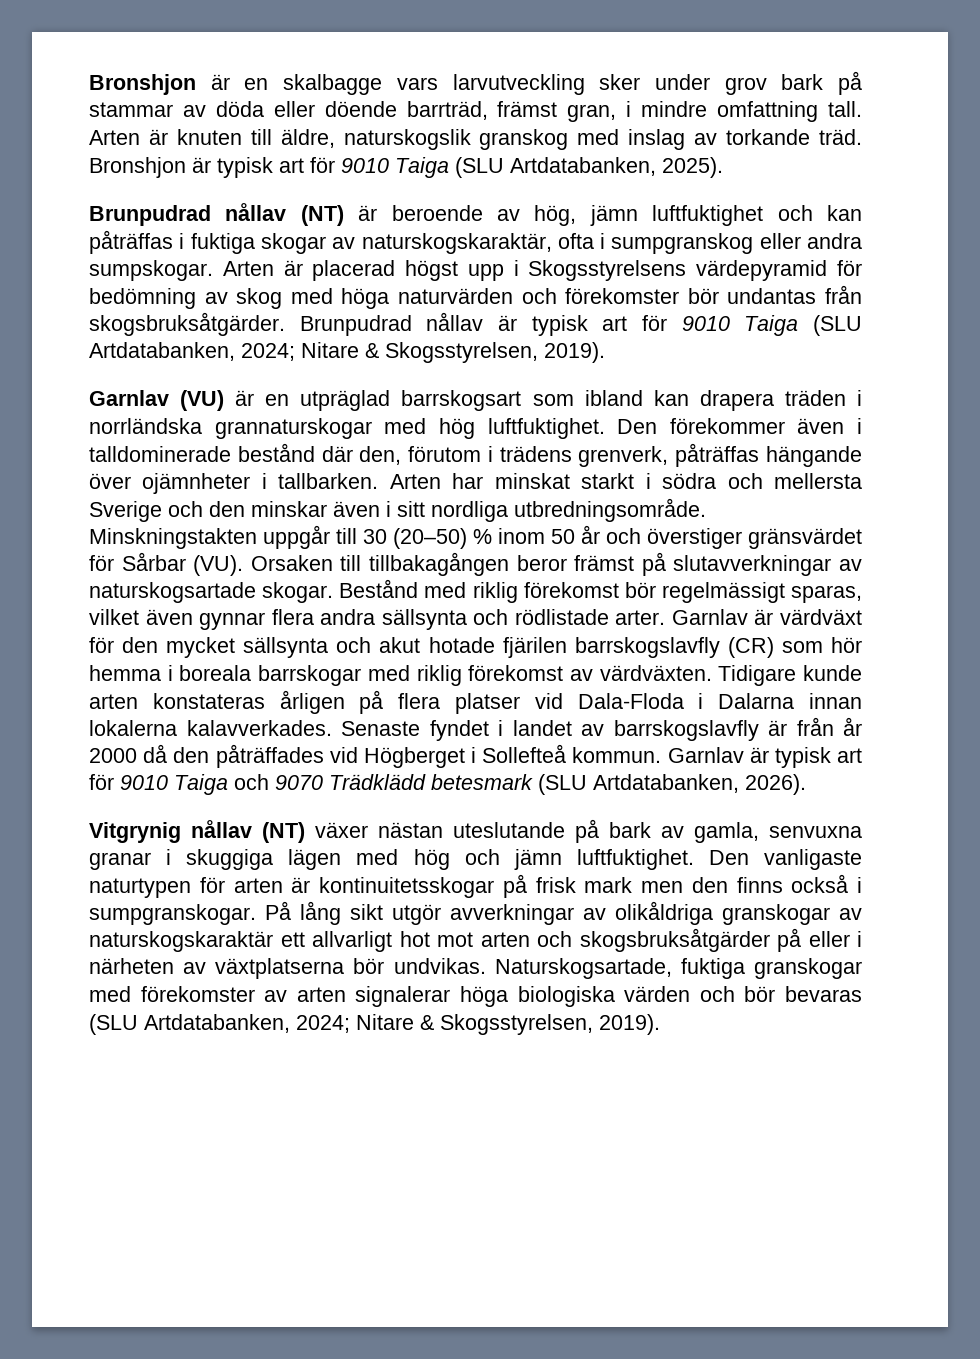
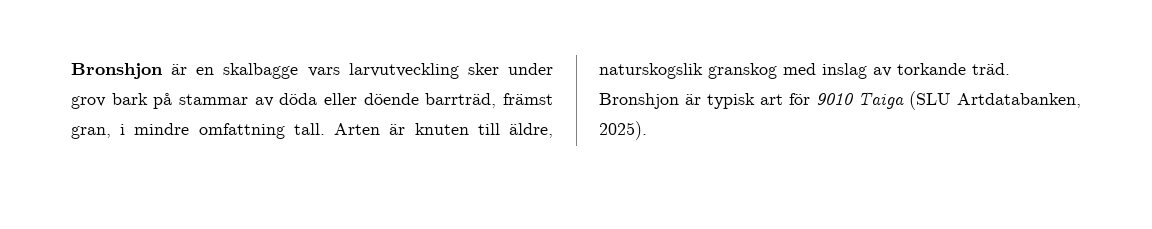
- Brunpudrad nållav (NT) är beroende av hög, jämn luftfuktighet och kan påträffas i fuktiga skogar av naturskogskaraktär, ofta i sumpgranskog eller andra sumpskogar. Arten är placerad högst upp i Skogsstyrelsens värdepyramid för bedömning av skog med höga naturvärden och förekomster bör undantas från skogsbruksåtgärder. Brunpudrad nållav är typisk art för 9010 Taiga (SLU Artdatabanken, 2024; Nitare & Skogsstyrelsen, 2019).
- Garnlav (VU) är en utpräglad barrskogsart som ibland kan drapera träden i norrländska grannaturskogar med hög luftfuktighet. Den förekommer även i talldominerade bestånd där den, förutom i trädens grenverk, påträffas hängande över ojämnheter i tallbarken. Arten har minskat starkt i södra och mellersta Sverige och den minskar även i sitt nordliga utbredningsområde. Minskningstakten uppgår till 30 (20–50) % inom 50 år och överstiger gränsvärdet för Sårbar (VU). Orsaken till tillbakagången beror främst på slutavverkningar av naturskogsartade skogar. Bestånd med riklig förekomst bör regelmässigt sparas, vilket även gynnar flera andra sällsynta och rödlistade arter. Garnlav är värdväxt för den mycket sällsynta och akut hotade fjärilen barrskogslavfly (CR) som hör hemma i boreala barrskogar med riklig förekomst av värdväxten. Tidigare kunde arten konstateras årligen på flera platser vid Dala-Floda i Dalarna innan lokalerna kalavverkades. Senaste fyndet i landet av barrskogslavfly är från år 2000 då den påträffades vid Högberget i Sollefteå kommun. Garnlav är typisk art för 9010 Taiga och 9070 Trädklädd betesmark (SLU Artdatabanken, 2026).
- Vitgrynig nållav (NT) växer nästan uteslutande på bark av gamla, senvuxna granar i skuggiga lägen med hög och jämn luftfuktighet. Den vanligaste naturtypen för arten är kontinuitetsskogar på frisk mark men den finns också i sumpgranskogar. På lång sikt utgör avverkningar av olikåldriga granskogar av naturskogskaraktär ett allvarligt hot mot arten och skogsbruksåtgärder på eller i närheten av växtplatserna bör undvikas. Naturskogsartade, fuktiga granskogar med förekomster av arten signalerar höga biologiska värden och bör bevaras (SLU Artdatabanken, 2024; Nitare & Skogsstyrelsen, 2019).

